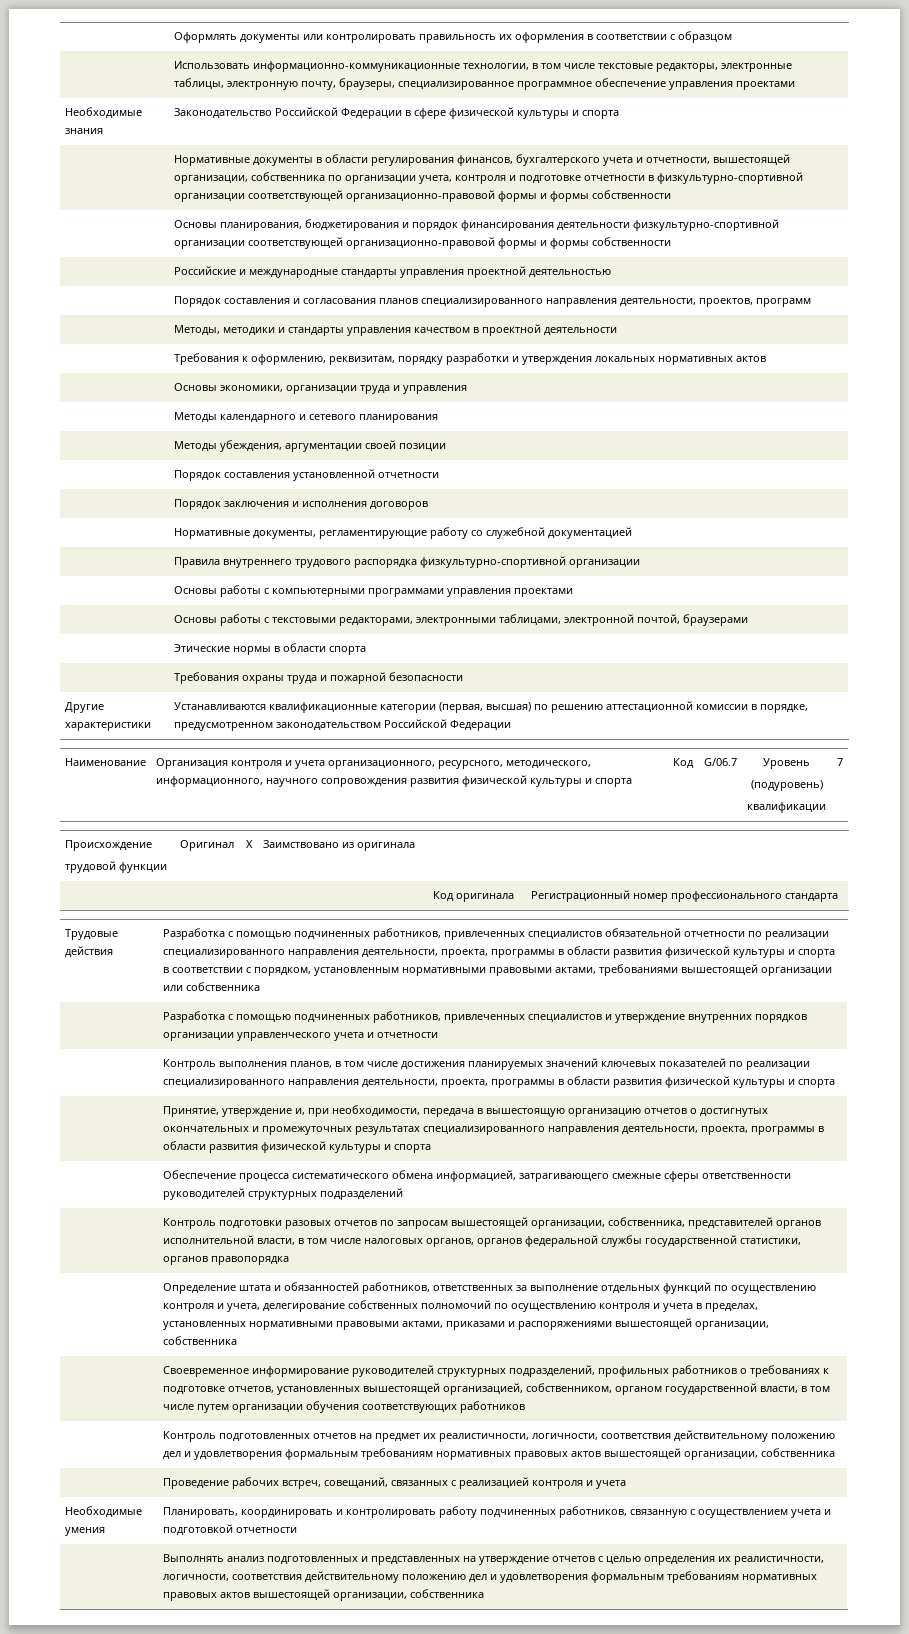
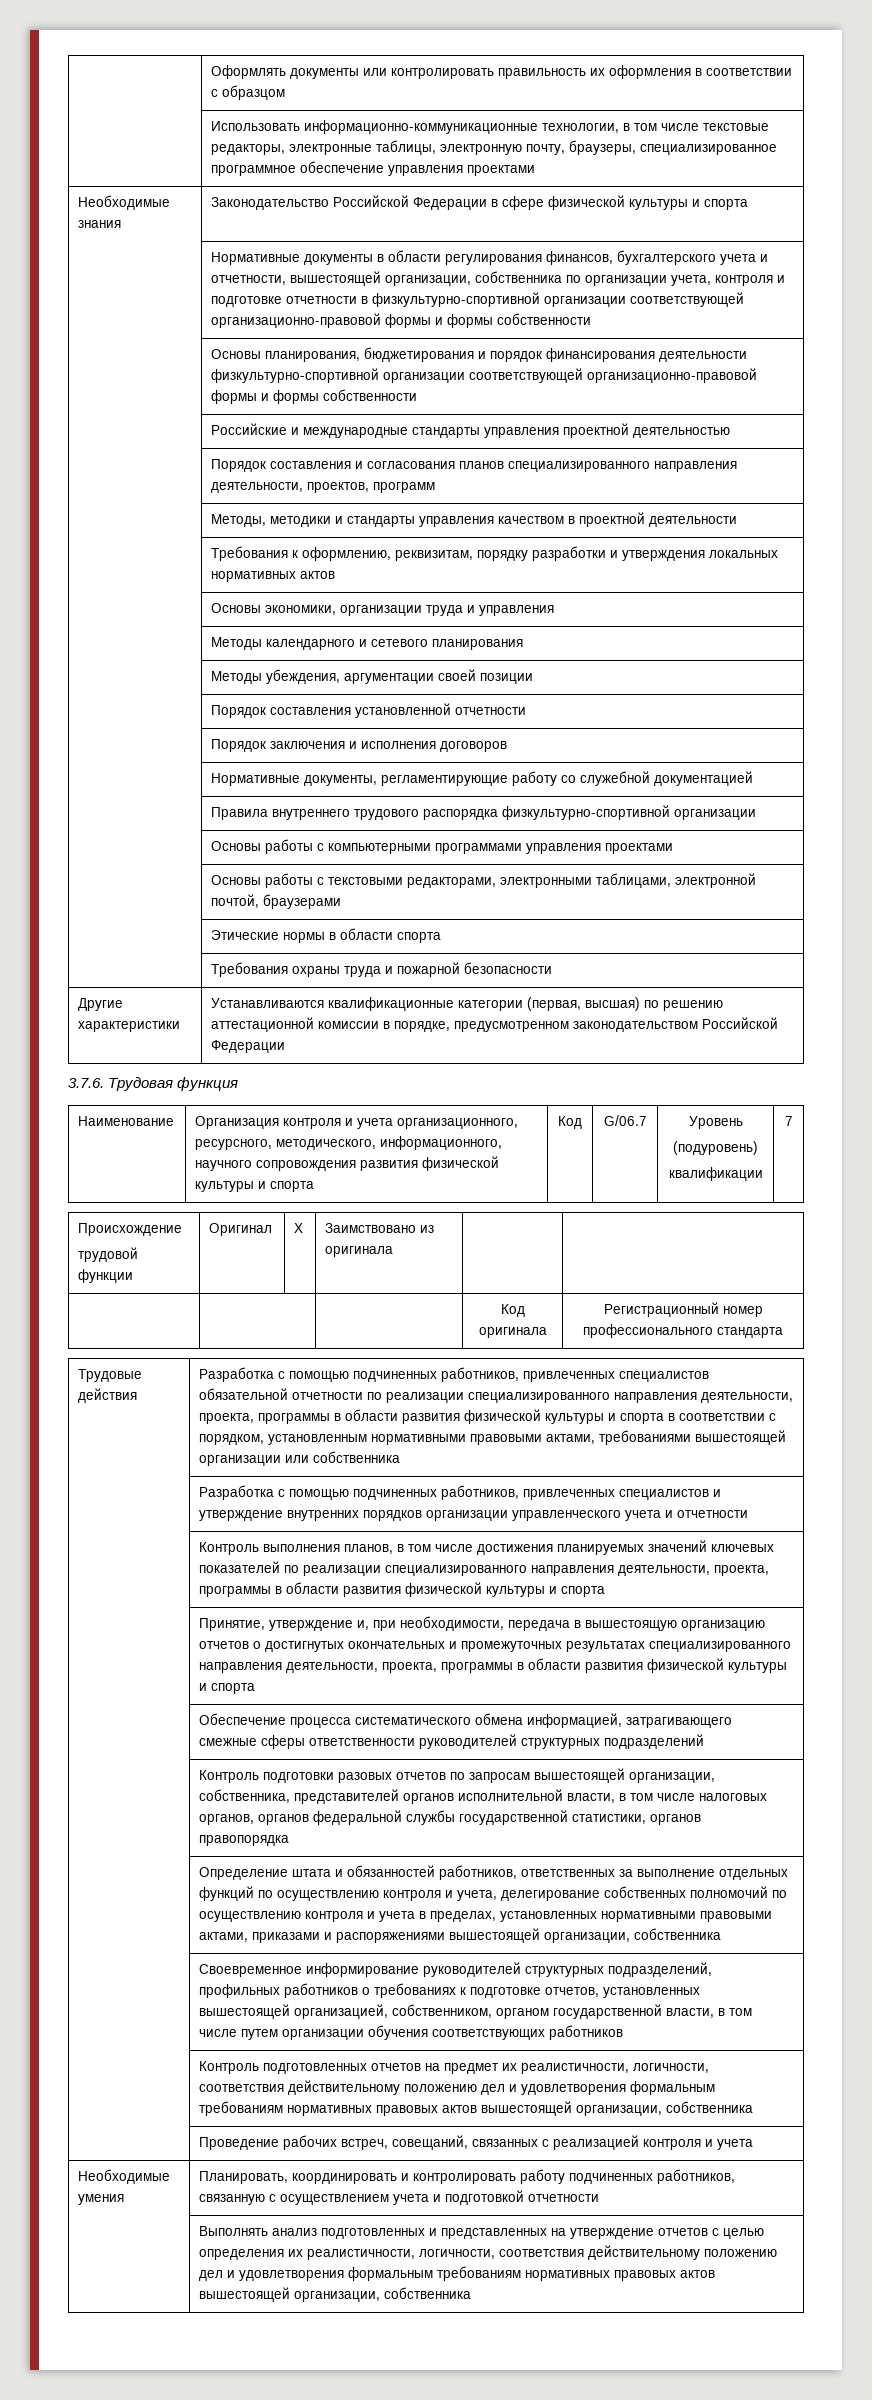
+ 3.7.6. Трудовая функция

